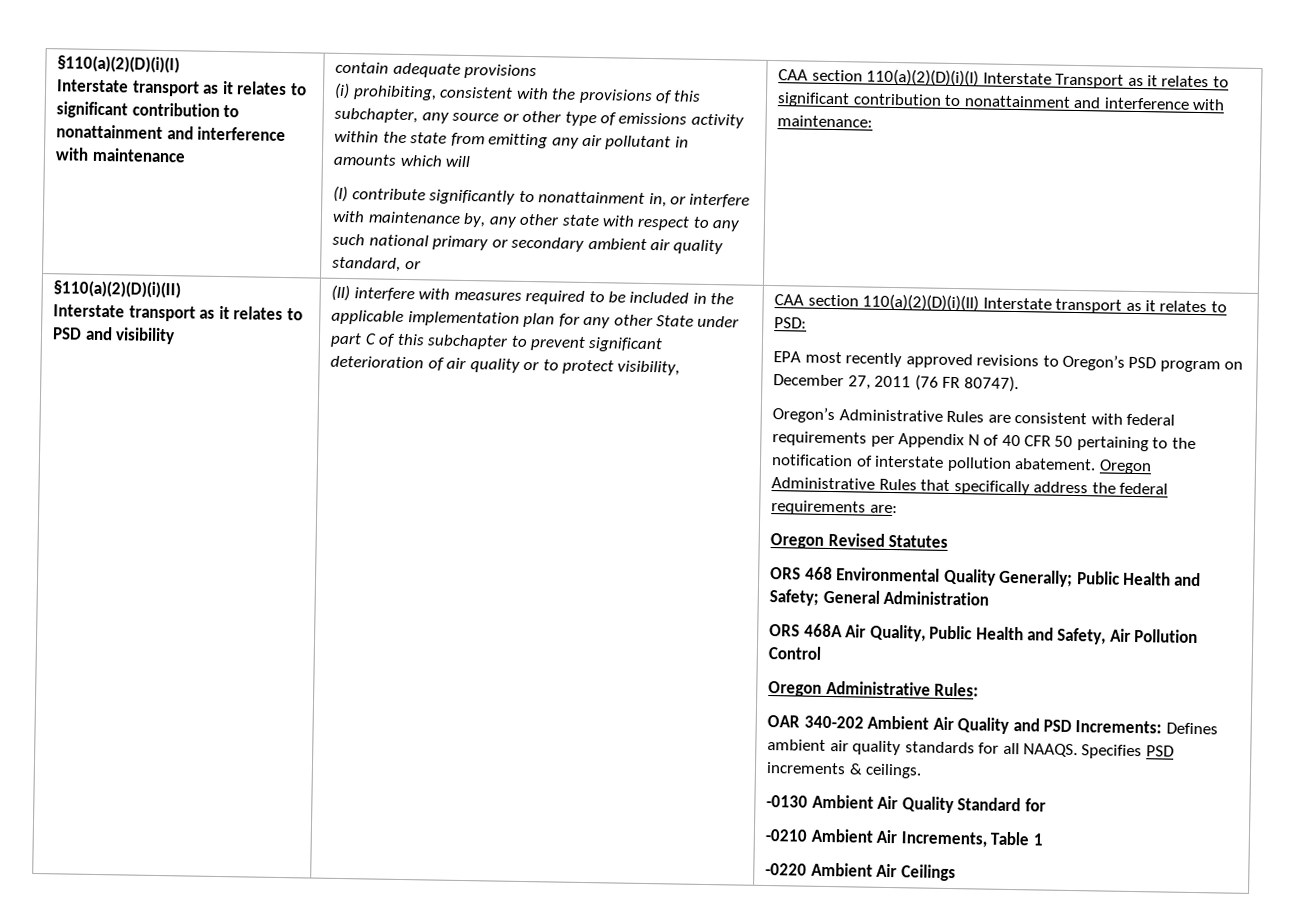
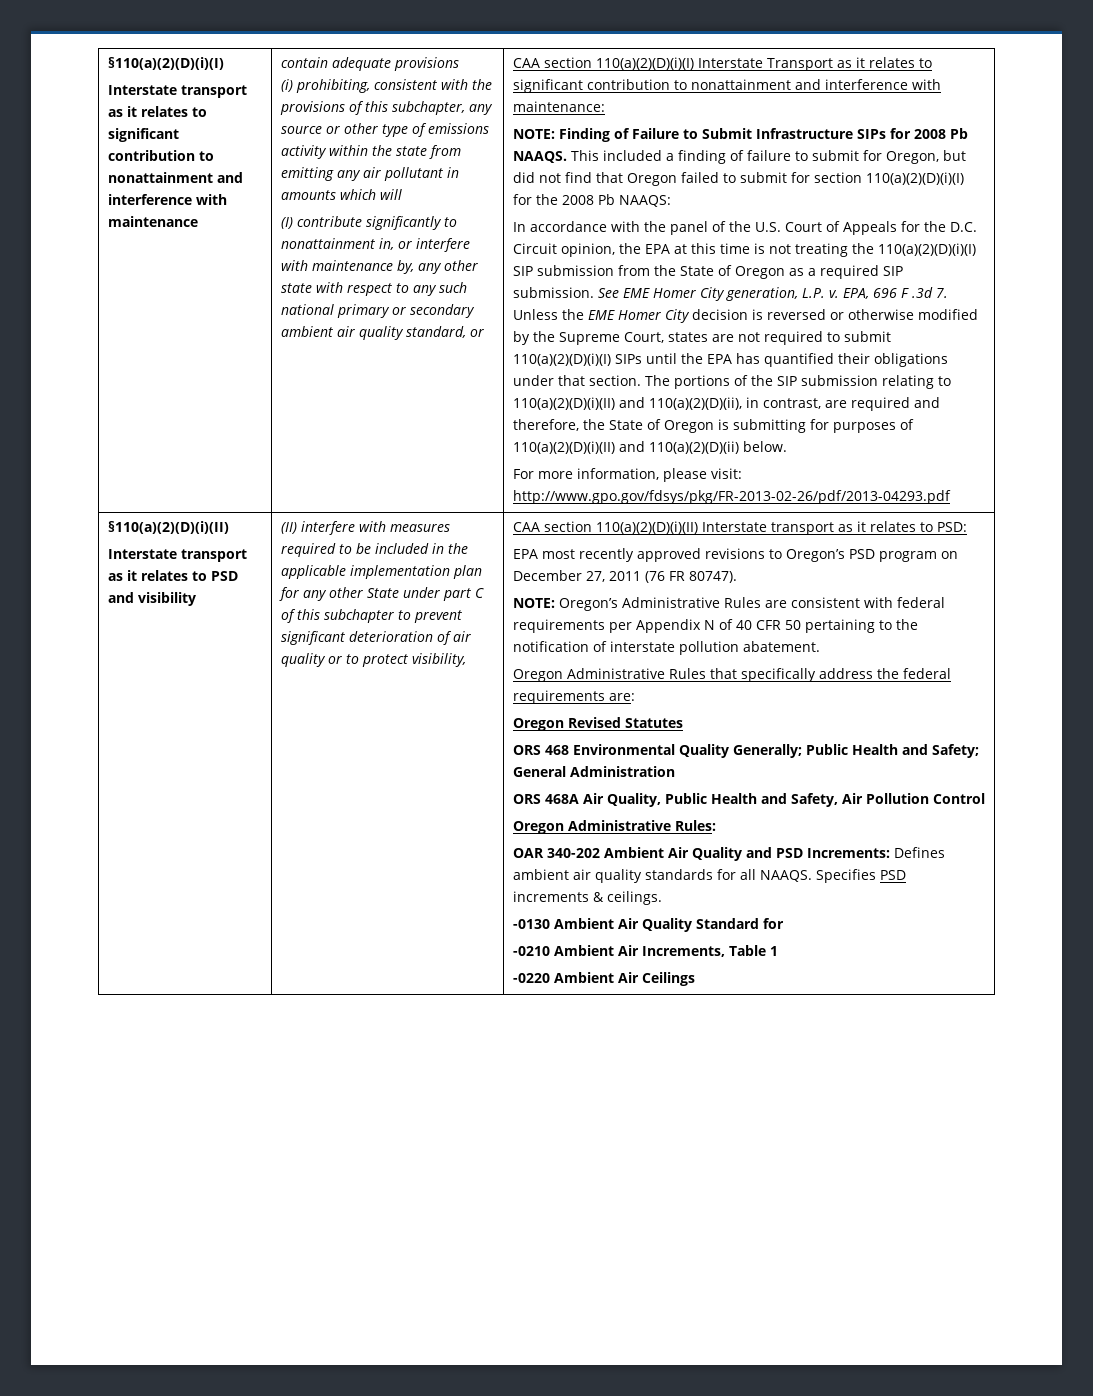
+ NOTE: Finding of Failure to Submit Infrastructure SIPs for 2008 Pb NAAQS. This included a finding of failure to submit for Oregon, but did not find that Oregon failed to submit for section 110(a)(2)(D)(i)(I) for the 2008 Pb NAAQS:
+ In accordance with the panel of the U.S. Court of Appeals for the D.C. Circuit opinion, the EPA at this time is not treating the 110(a)(2)(D)(i)(I) SIP submission from the State of Oregon as a required SIP submission. See EME Homer City generation, L.P. v. EPA, 696 F .3d 7. Unless the EME Homer City decision is reversed or otherwise modified by the Supreme Court, states are not required to submit 110(a)(2)(D)(i)(I) SIPs until the EPA has quantified their obligations under that section. The portions of the SIP submission relating to 110(a)(2)(D)(i)(II) and 110(a)(2)(D)(ii), in contrast, are required and therefore, the State of Oregon is submitting for purposes of 110(a)(2)(D)(i)(II) and 110(a)(2)(D)(ii) below.
+ For more information, please visit: http://www.gpo.gov/fdsys/pkg/FR-2013-02-26/pdf/2013-04293.pdf
- Oregon’s Administrative Rules are consistent with federal requirements per Appendix N of 40 CFR 50 pertaining to the notification of interstate pollution abatement. Oregon Administrative Rules that specifically address the federal requirements are:
+ NOTE: Oregon’s Administrative Rules are consistent with federal requirements per Appendix N of 40 CFR 50 pertaining to the notification of interstate pollution abatement.
+ Oregon Administrative Rules that specifically address the federal requirements are:

